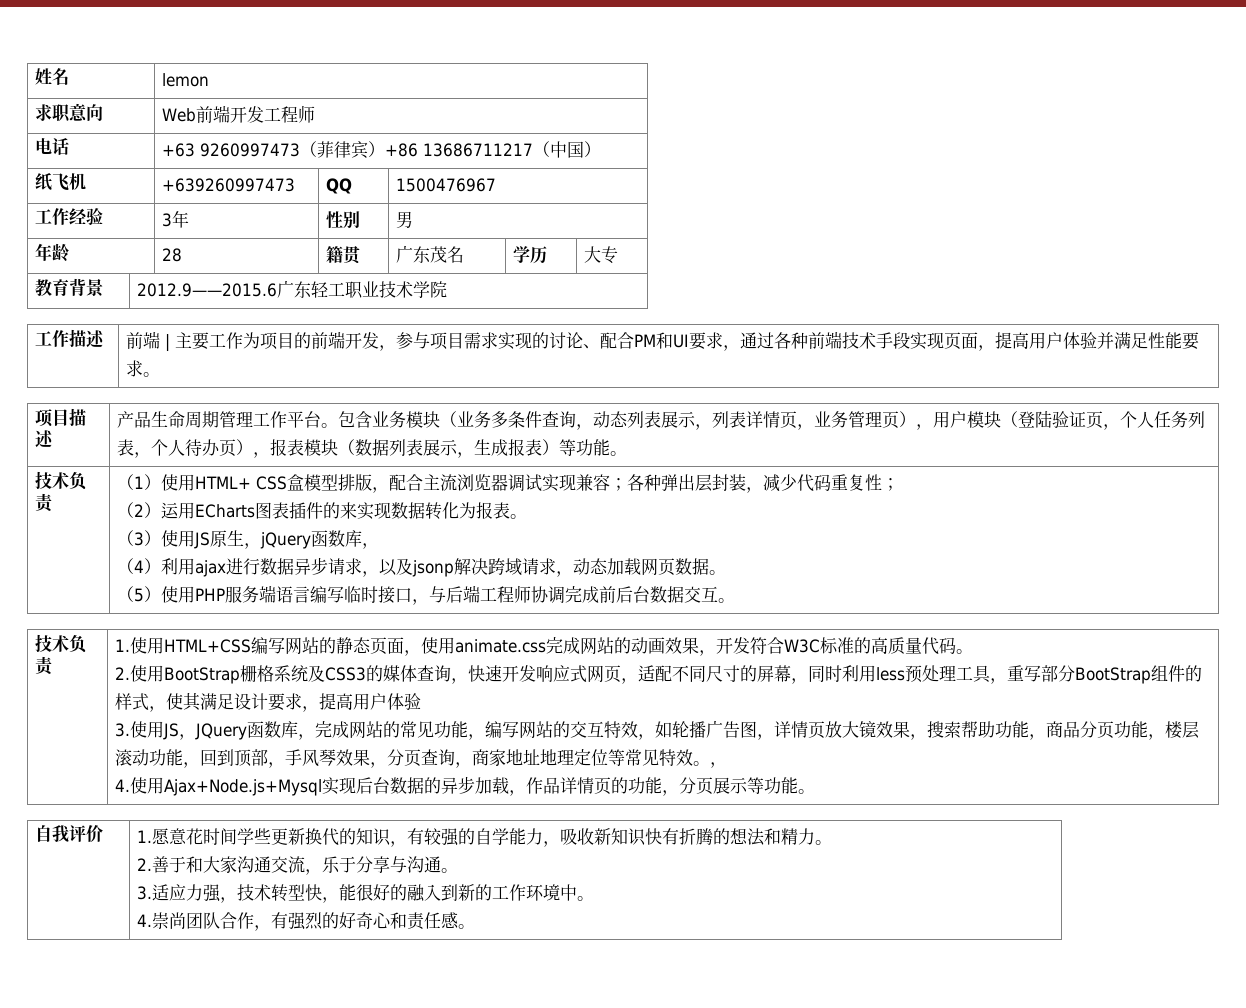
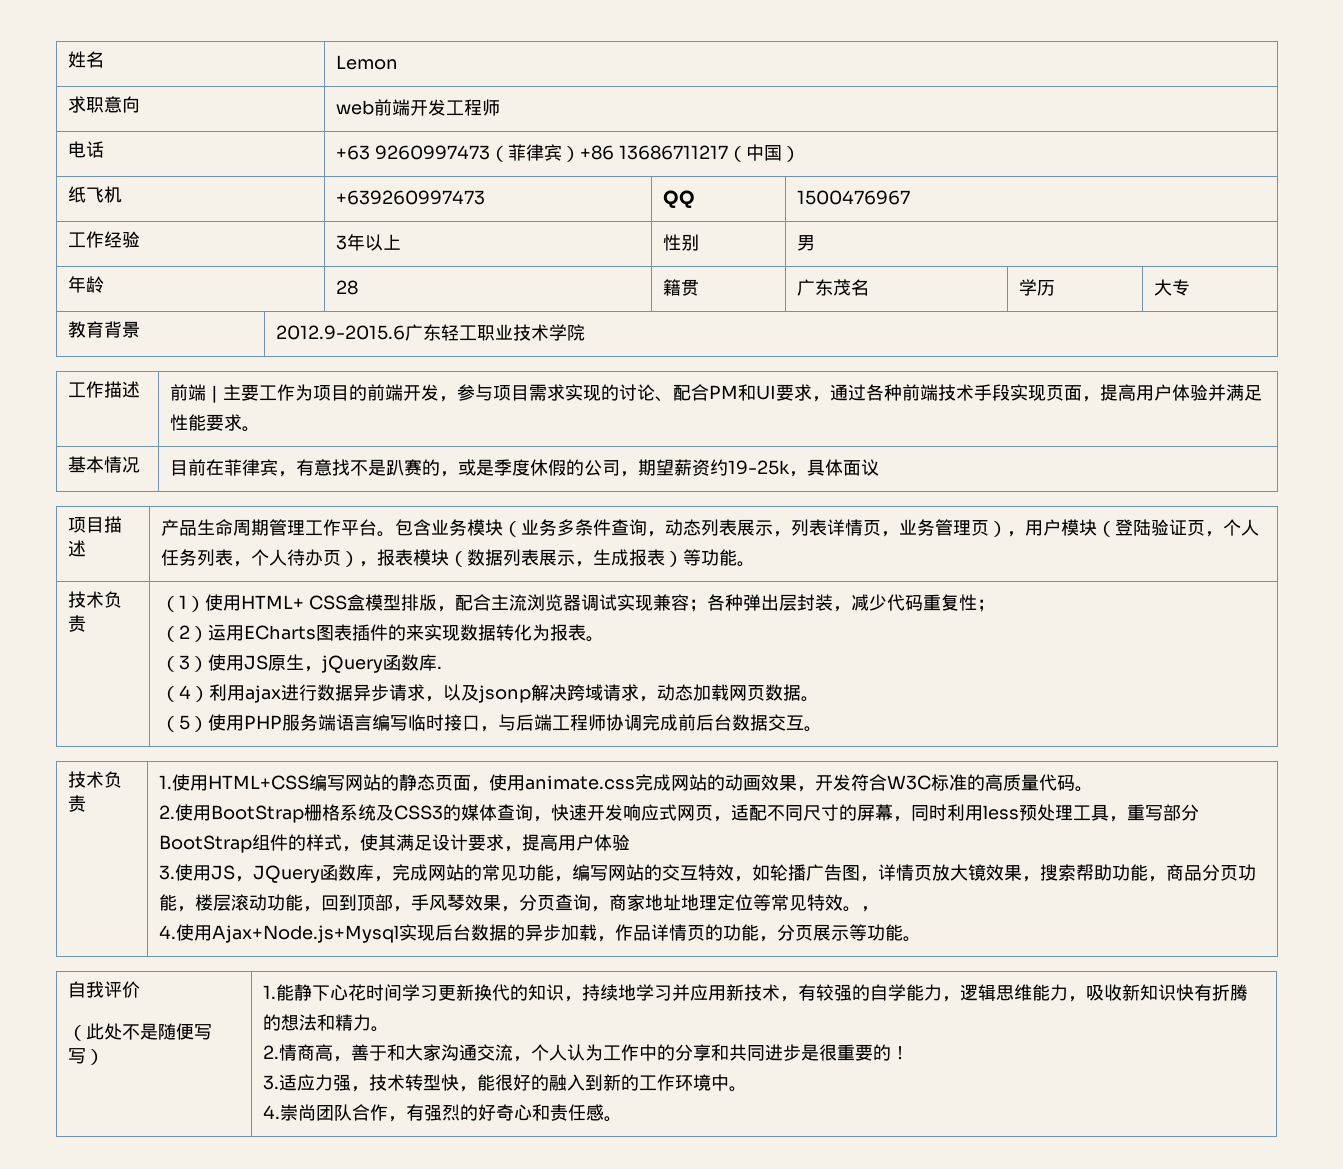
- 姓名 | lemon
+ 姓名 | Lemon
- 求职意向 | Web前端开发工程师
+ 求职意向 | web前端开发工程师
- 工作经验 | 3年 | 性别 | 男
+ 工作经验 | 3年以上 | 性别 | 男
- 教育背景 | 2012.9——2015.6广东轻工职业技术学院
+ 教育背景 | 2012.9-2015.6广东轻工职业技术学院
+ 基本情况 | 目前在菲律宾，有意找不是趴赛的，或是季度休假的公司，期望薪资约19-25k，具体面议
- （3）使用JS原生，jQuery函数库，
+ （3）使用JS原生，jQuery函数库.
- 1.愿意花时间学些更新换代的知识，有较强的自学能力，吸收新知识快有折腾的想法和精力。
+ （此处不是随便写写） | 1.能静下心花时间学习更新换代的知识，持续地学习并应用新技术，有较强的自学能力，逻辑思维能力，吸收新知识快有折腾的想法和精力。
- 2.善于和大家沟通交流，乐于分享与沟通。
+ 2.情商高，善于和大家沟通交流，个人认为工作中的分享和共同进步是很重要的！

